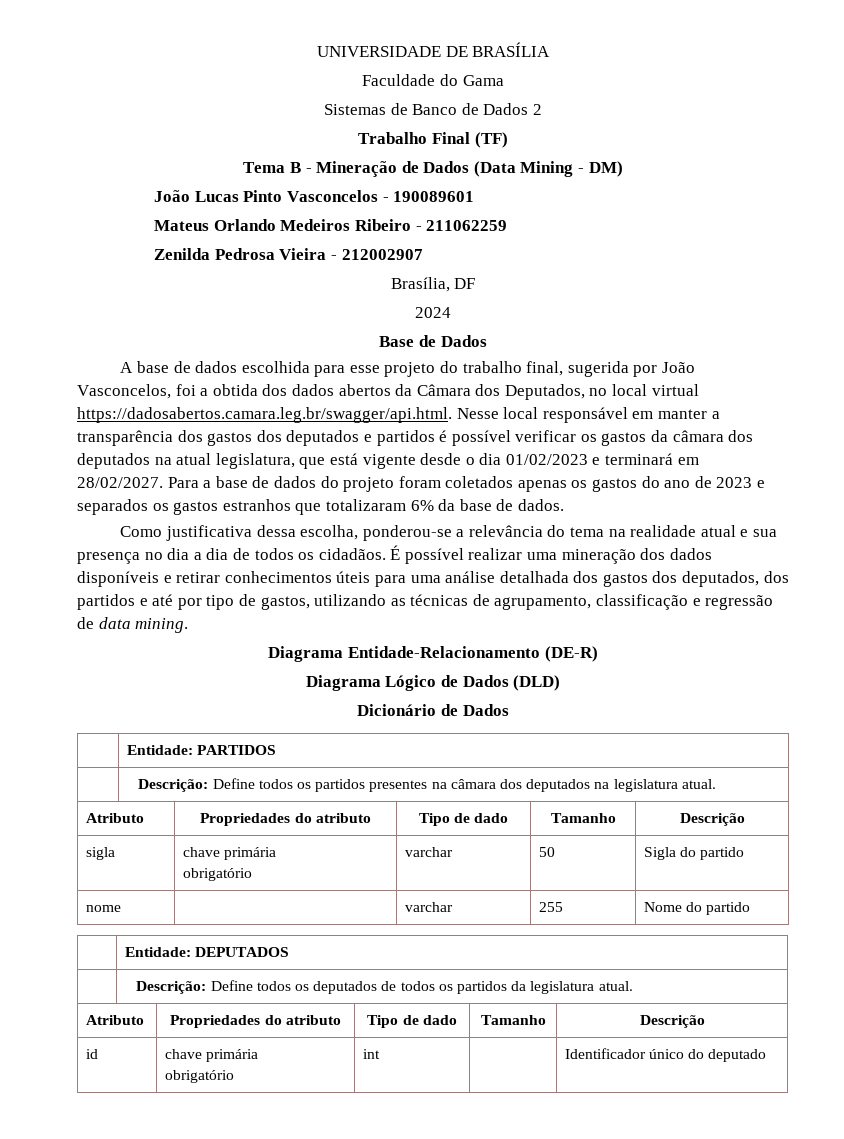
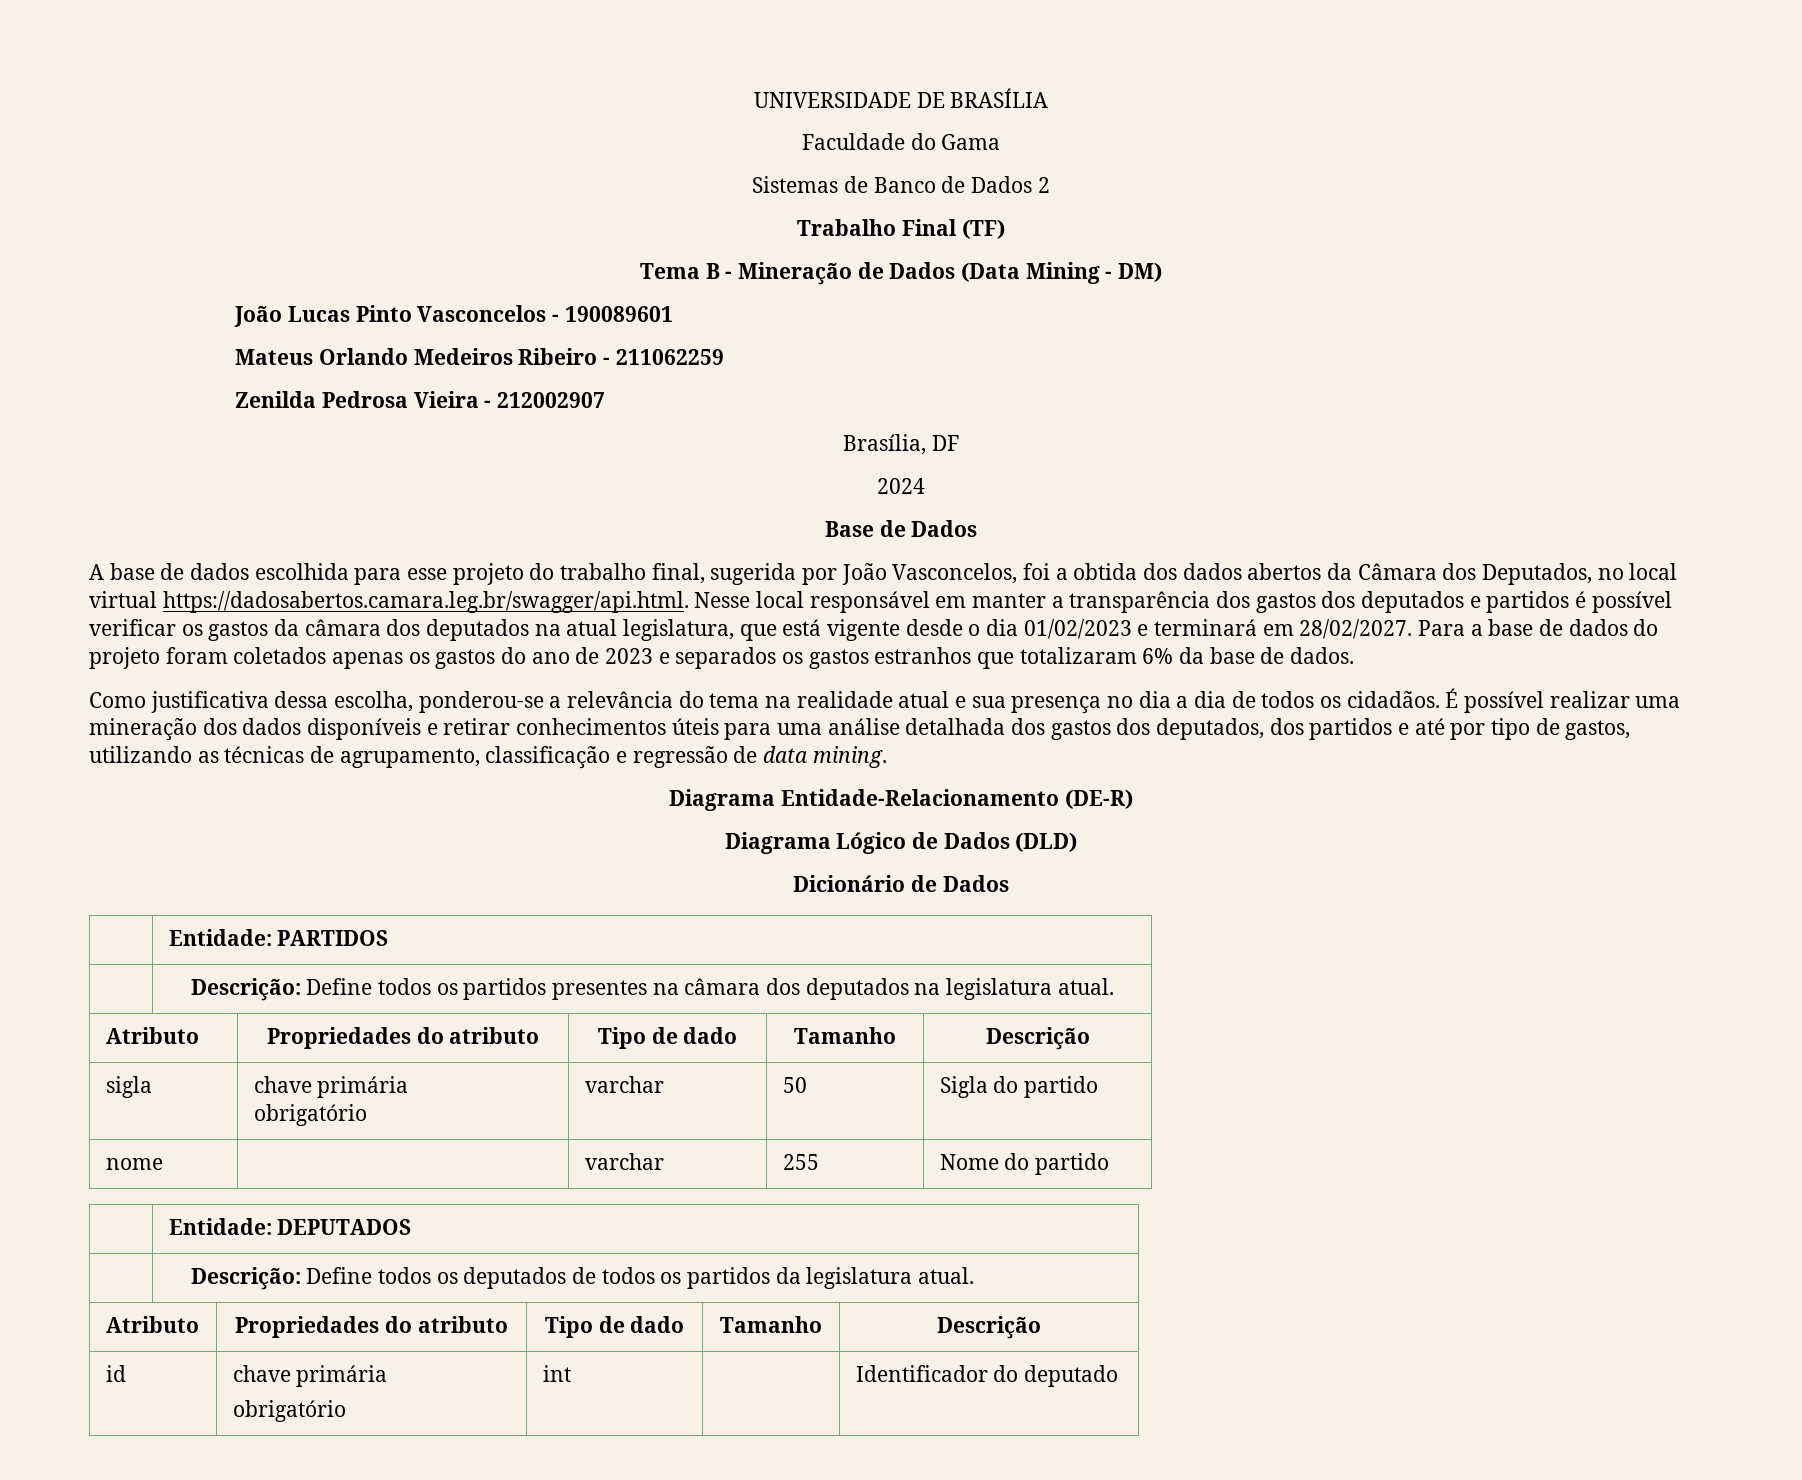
  id | chave primária
- obrigatório | int | | Identificador único do deputado
+ obrigatório | int | | Identificador do deputado

